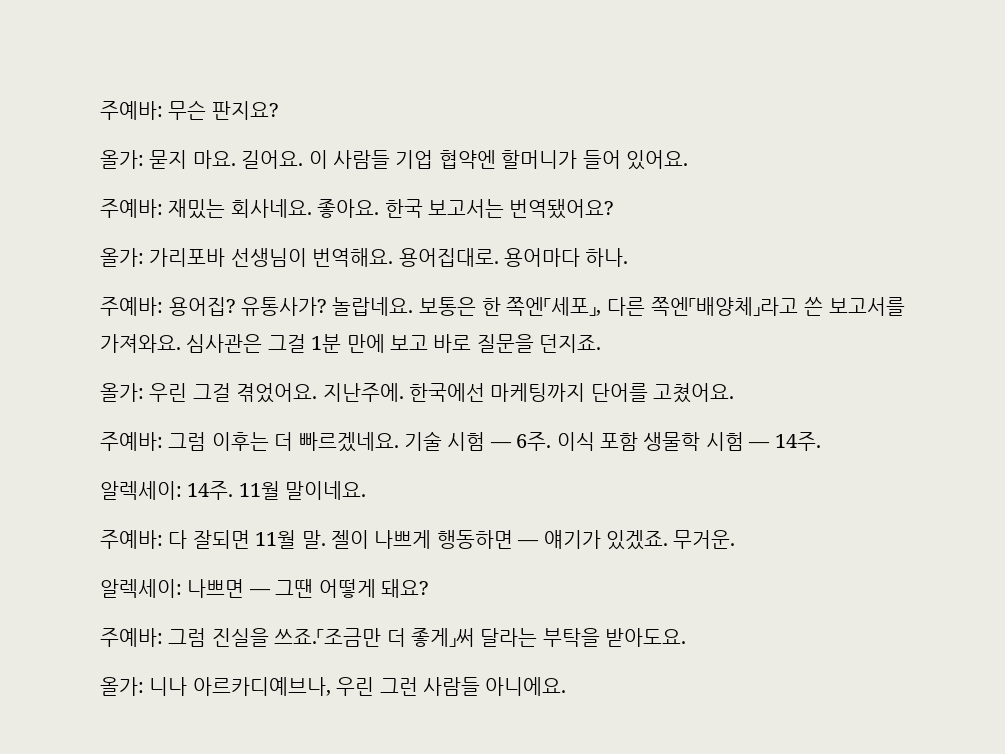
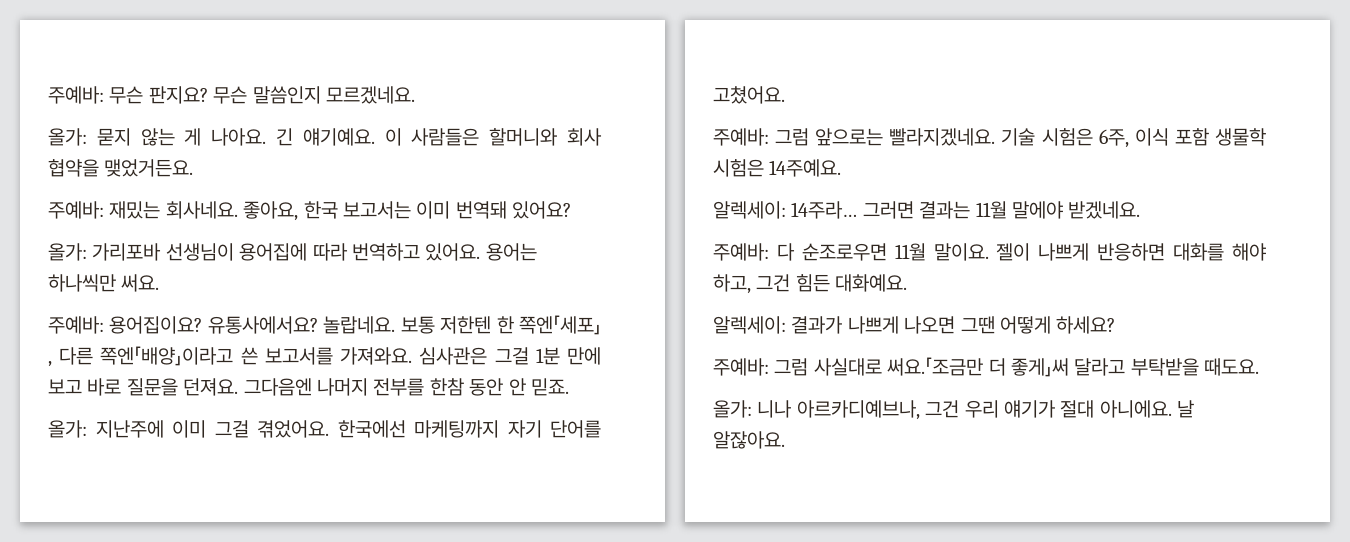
+ 무슨 말씀인지 모르겠네요.
- 올가: 묻지 마요. 길어요. 이 사람들 기업 협약엔 할머니가 들어 있어요.
+ 올가: 묻지 않는 게 나아요. 긴 얘기예요. 이 사람들은 할머니와 회사 협약을 맺었거든요.
- 좋아요. 한국 보고서는 번역됐어요?
+ 좋아요, 한국 보고서는 이미 번역돼 있어요?
- 올가: 가리포바 선생님이 번역해요. 용어집대로. 용어마다 하나.
- 주예바: 용어집? 유통사가? 놀랍네요. 보통은 한 쪽엔「세포」, 다른 쪽엔「배양체」라고 쓴 보고서를 가져와요.
+ 올가: 가리포바 선생님이 용어집에 따라 번역하고 있어요. 용어는 하나씩만 써요.
+ 주예바: 용어집이요? 유통사에서요? 놀랍네요. 보통 저한텐 한 쪽엔「세포」, 다른 쪽엔「배양」이라고 쓴 보고서를 가져와요.
- 심사관은 그걸 1분 만에 보고 바로 질문을 던지죠.
- 올가: 우린 그걸 겪었어요.
+ 심사관은 그걸 1분 만에 보고 바로 질문을 던져요. 그다음엔 나머지 전부를 한참 동안 안 믿죠.
+ 올가: 지난주에 이미 그걸 겪었어요.
- 지난주에.
- 한국에선 마케팅까지 단어를 고쳤어요.
+ 한국에선 마케팅까지 자기 단어를 고쳤어요.
- 주예바: 그럼 이후는 더 빠르겠네요. 기술 시험 — 6주. 이식 포함 생물학 시험 — 14주.
- 알렉세이: 14주. 11월 말이네요.
- 주예바: 다 잘되면 11월 말. 젤이 나쁘게 행동하면 — 얘기가 있겠죠. 무거운.
- 알렉세이: 나쁘면 — 그땐 어떻게 돼요?
- 주예바: 그럼 진실을 쓰죠.
+ 주예바: 그럼 앞으로는 빨라지겠네요. 기술 시험은 6주, 이식 포함 생물학 시험은 14주예요.
+ 알렉세이: 14주라… 그러면 결과는 11월 말에야 받겠네요.
+ 주예바: 다 순조로우면 11월 말이요. 젤이 나쁘게 반응하면 대화를 해야 하고, 그건 힘든 대화예요.
+ 알렉세이: 결과가 나쁘게 나오면 그땐 어떻게 하세요?
+ 주예바: 그럼 사실대로 써요.
- 「조금만 더 좋게」써 달라는 부탁을 받아도요.
+ 「조금만 더 좋게」써 달라고 부탁받을 때도요.
- 올가: 니나 아르카디예브나, 우린 그런 사람들 아니에요.
+ 올가: 니나 아르카디예브나, 그건 우리 얘기가 절대 아니에요. 날 알잖아요.

